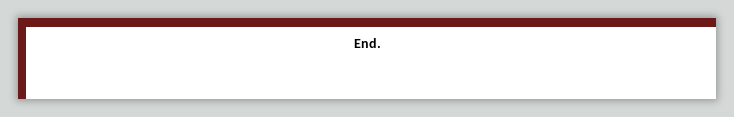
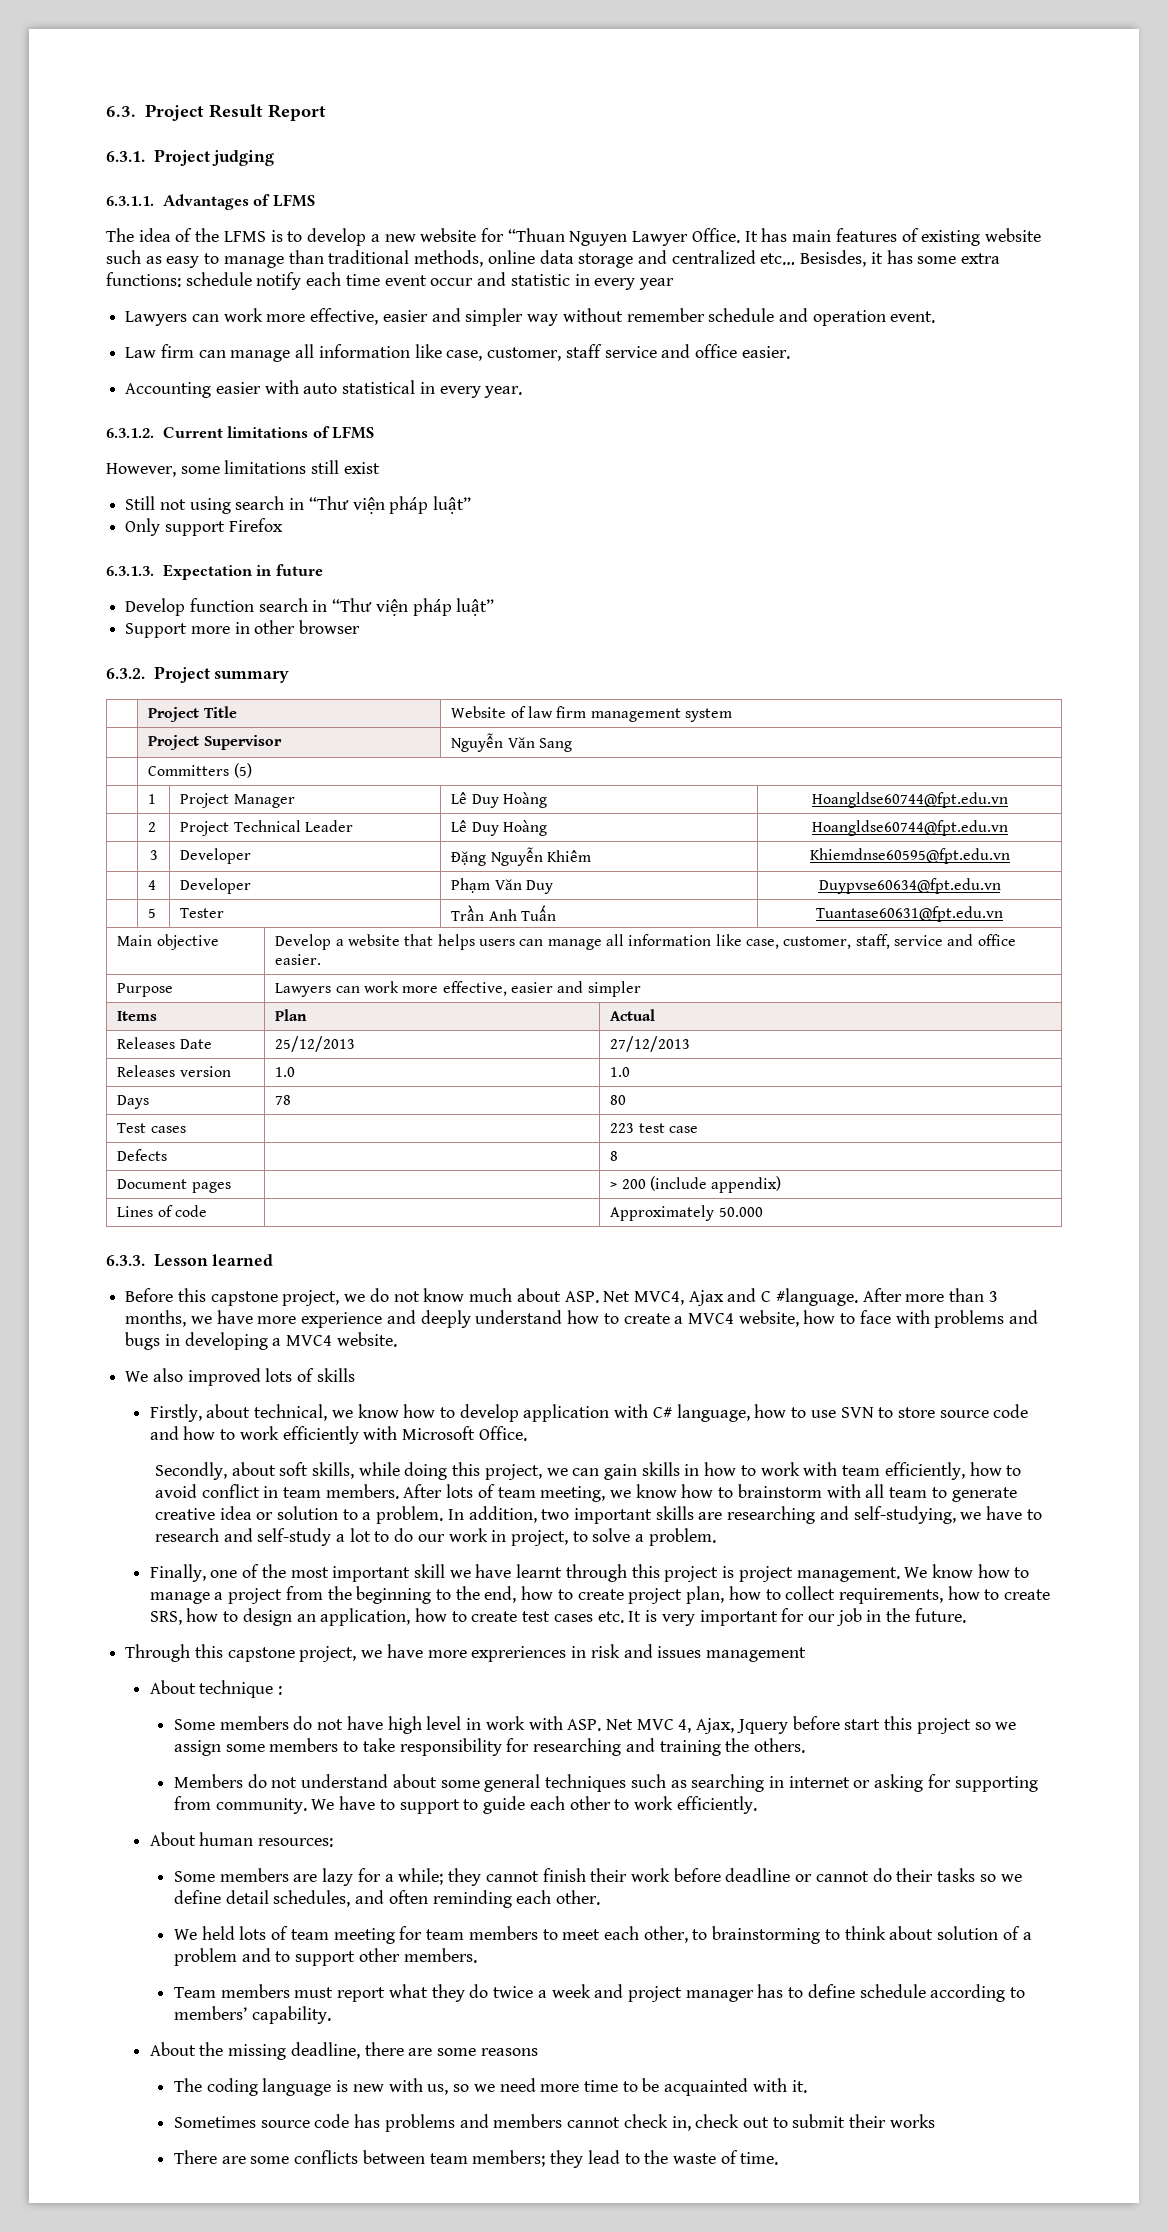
- End.
+ 6.3. Project Result Report
+ 6.3.1. Project judging
+ 6.3.1.1. Advantages of LFMS
+ The idea of the LFMS is to develop a new website for “Thuan Nguyen Lawyer Office. It has main features of existing website such as easy to manage than traditional methods, online data storage and centralized etc… Besisdes, it has some extra functions: schedule notify each time event occur and statistic in every year
+ Lawyers can work more effective, easier and simpler way without remember schedule and operation event.
+ Law firm can manage all information like case, customer, staff service and office easier.
+ Accounting easier with auto statistical in every year.
+ 6.3.1.2. Current limitations of LFMS
+ However, some limitations still exist
+ Still not using search in “Thư viện pháp luật”
+ Only support Firefox
+ 6.3.1.3. Expectation in future
+ Develop function search in “Thư viện pháp luật”
+ Support more in other browser
+ 6.3.2. Project summary
+ | Project Title | Website of law firm management system
+ | Project Supervisor | Nguyễn Văn Sang
+ | Committers (5)
+ | 1 | Project Manager | Lê Duy Hoàng | Hoangldse60744@fpt.edu.vn
+ | 2 | Project Technical Leader | Lê Duy Hoàng | Hoangldse60744@fpt.edu.vn
+ | 3 | Developer | Đặng Nguyễn Khiêm | Khiemdnse60595@fpt.edu.vn
+ | 4 | Developer | Phạm Văn Duy | Duypvse60634@fpt.edu.vn
+ | 5 | Tester | Trần Anh Tuấn | Tuantase60631@fpt.edu.vn
+ Main objective | Develop a website that helps users can manage all information like case, customer, staff, service and office easier.
+ Purpose | Lawyers can work more effective, easier and simpler
+ Items | Plan | Actual
+ Releases Date | 25/12/2013 | 27/12/2013
+ Releases version | 1.0 | 1.0
+ Days | 78 | 80
+ Test cases | | 223 test case
+ Defects | | 8
+ Document pages | | > 200 (include appendix)
+ Lines of code | | Approximately 50.000
+ 6.3.3. Lesson learned
+ Before this capstone project, we do not know much about ASP. Net MVC4, Ajax and C #language. After more than 3 months, we have more experience and deeply understand how to create a MVC4 website, how to face with problems and bugs in developing a MVC4 website.
+ We also improved lots of skills
+ Firstly, about technical, we know how to develop application with C# language, how to use SVN to store source code and how to work efficiently with Microsoft Office.
+ Secondly, about soft skills, while doing this project, we can gain skills in how to work with team efficiently, how to avoid conflict in team members. After lots of team meeting, we know how to brainstorm with all team to generate creative idea or solution to a problem. In addition, two important skills are researching and self-studying, we have to research and self-study a lot to do our work in project, to solve a problem.
+ Finally, one of the most important skill we have learnt through this project is project management. We know how to manage a project from the beginning to the end, how to create project plan, how to collect requirements, how to create SRS, how to design an application, how to create test cases etc. It is very important for our job in the future.
+ Through this capstone project, we have more expreriences in risk and issues management
+ About technique :
+ Some members do not have high level in work with ASP. Net MVC 4, Ajax, Jquery before start this project so we assign some members to take responsibility for researching and training the others.
+ Members do not understand about some general techniques such as searching in internet or asking for supporting from community. We have to support to guide each other to work efficiently.
+ About human resources:
+ Some members are lazy for a while; they cannot finish their work before deadline or cannot do their tasks so we define detail schedules, and often reminding each other.
+ We held lots of team meeting for team members to meet each other, to brainstorming to think about solution of a problem and to support other members.
+ Team members must report what they do twice a week and project manager has to define schedule according to members’ capability.
+ About the missing deadline, there are some reasons
+ The coding language is new with us, so we need more time to be acquainted with it.
+ Sometimes source code has problems and members cannot check in, check out to submit their works
+ There are some conflicts between team members; they lead to the waste of time.

